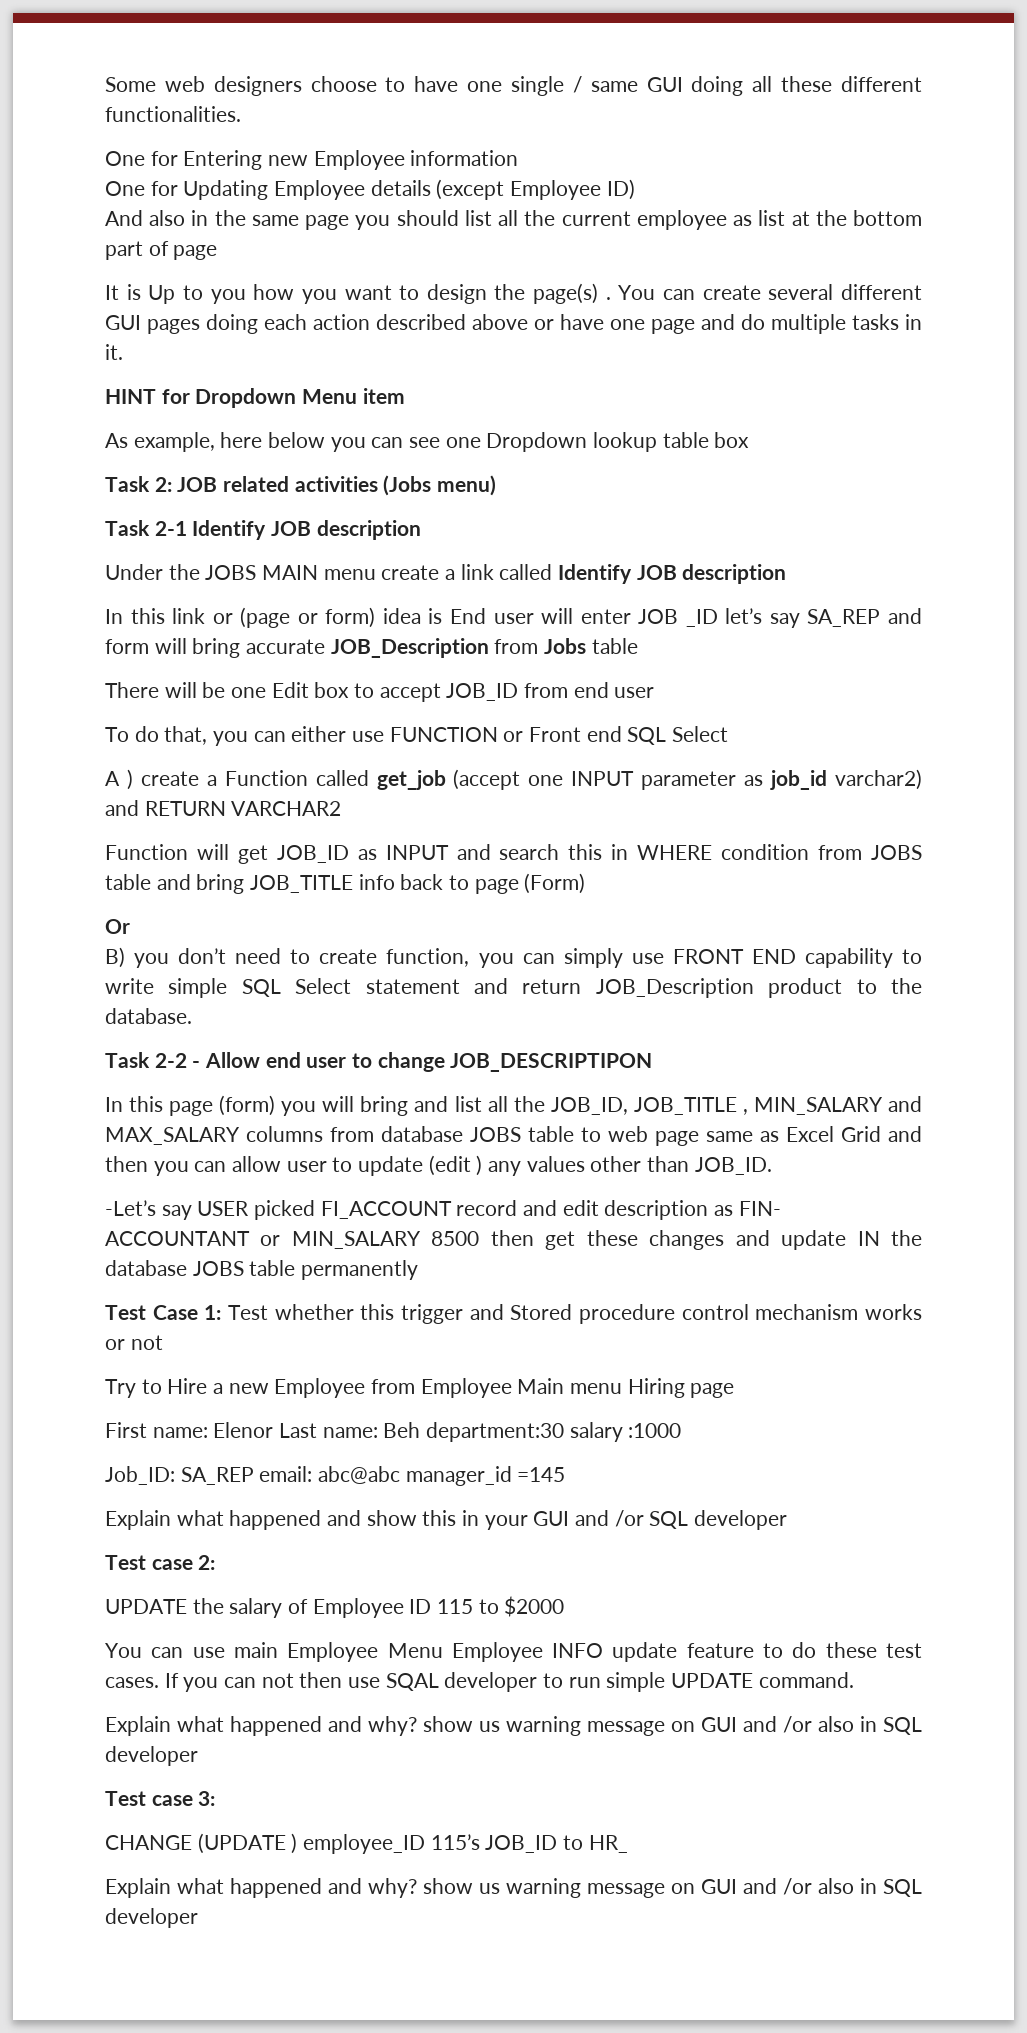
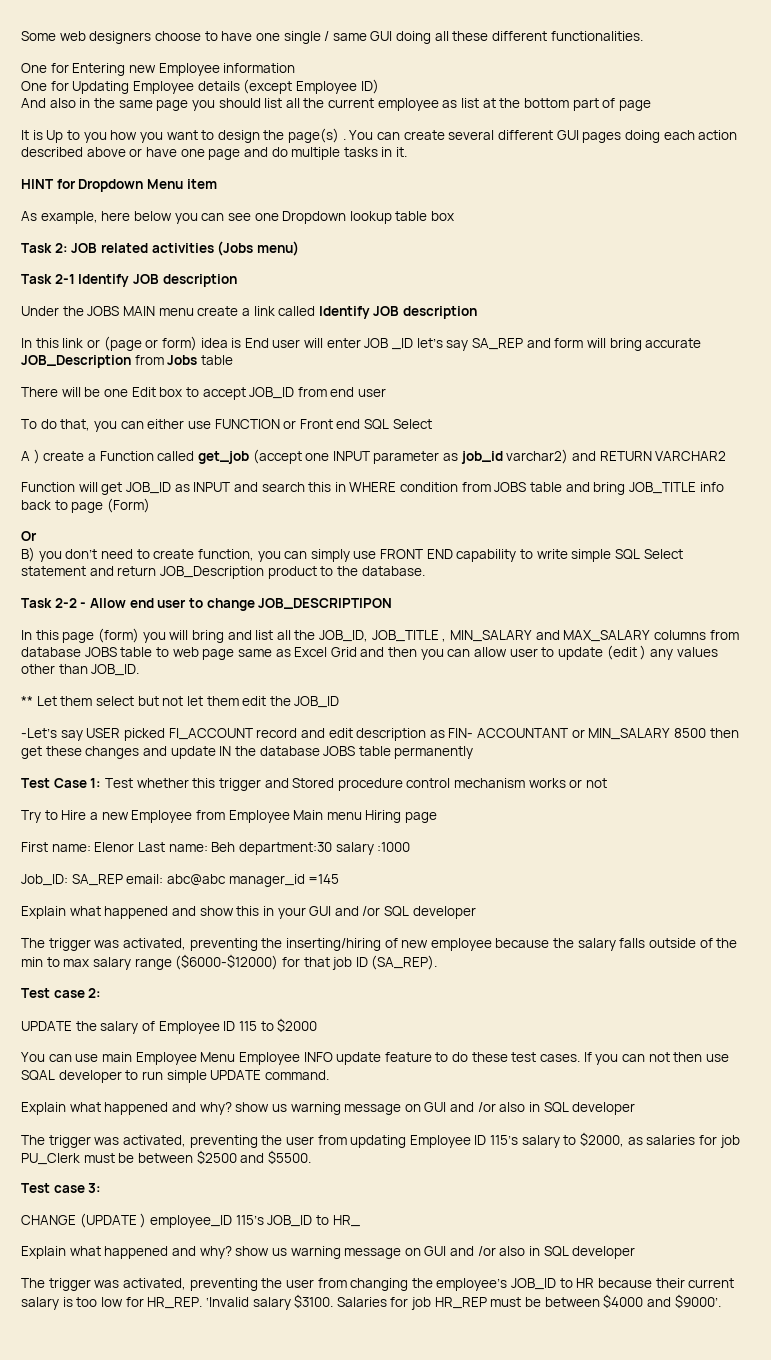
+ ** Let them select but not let them edit the JOB_ID
+ The trigger was activated, preventing the inserting/hiring of new employee because the salary falls outside of the min to max salary range ($6000-$12000) for that job ID (SA_REP).
+ The trigger was activated, preventing the user from updating Employee ID 115’s salary to $2000, as salaries for job PU_Clerk must be between $2500 and $5500.
+ The trigger was activated, preventing the user from changing the employee’s JOB_ID to HR because their current salary is too low for HR_REP. ‘Invalid salary $3100. Salaries for job HR_REP must be between $4000 and $9000’.

